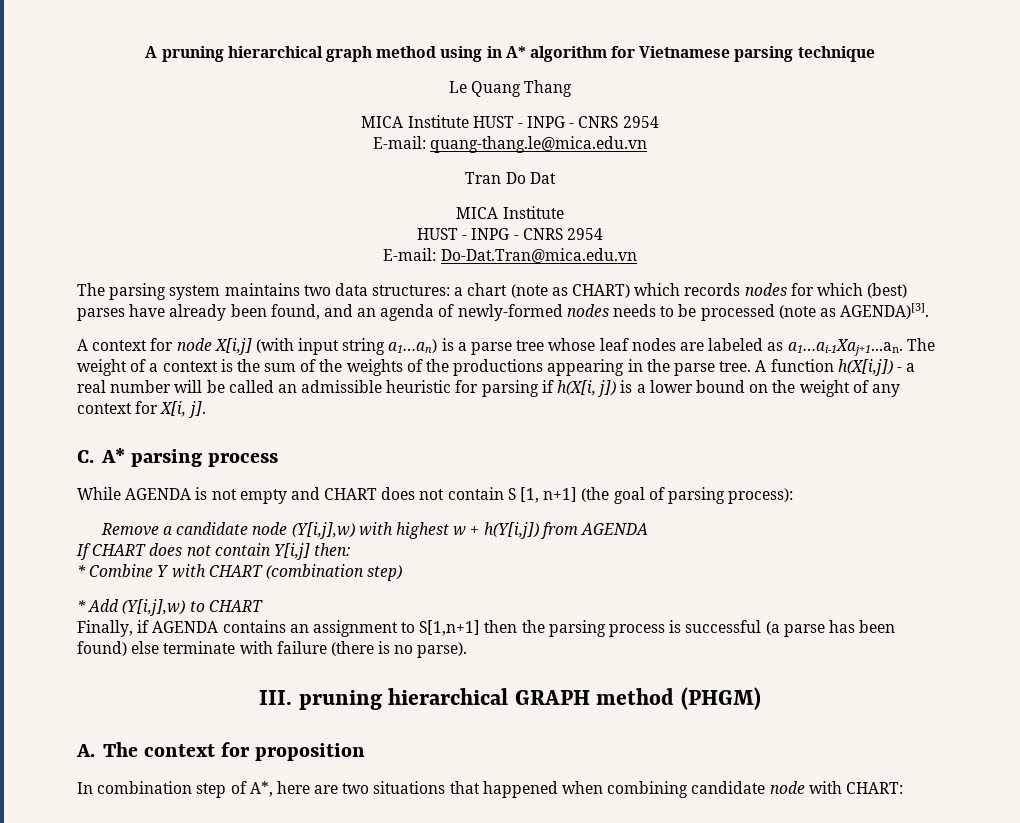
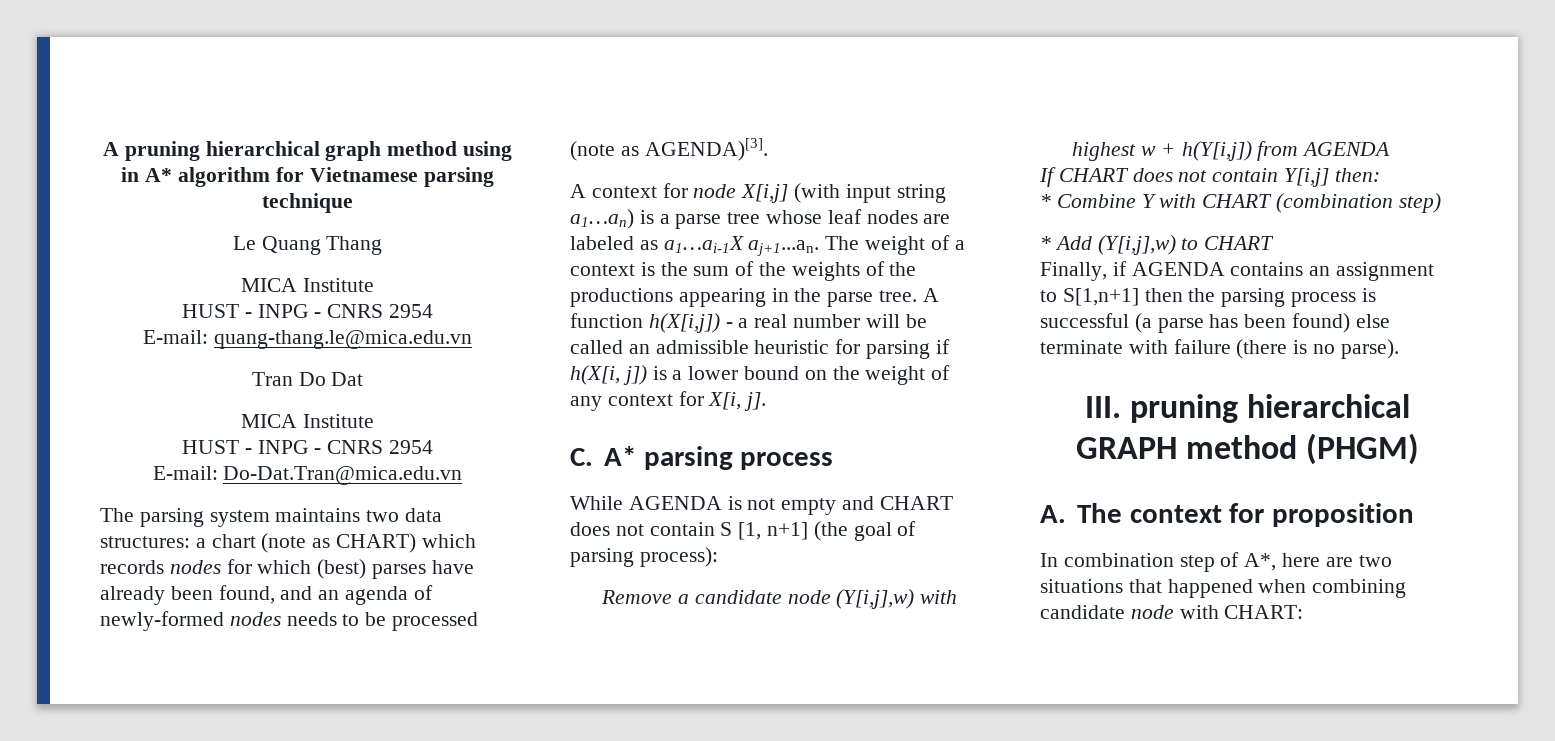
  Le Quang Thang
- MICA Institute HUST - INPG - CNRS 2954
+ MICA Institute
+ HUST - INPG - CNRS 2954
- A context for node X[i,j] (with input string a1…an) is a parse tree whose leaf nodes are labeled as a1…ai-1Xaj+1...an. The weight of a context is the sum of the weights of the productions appearing in the parse tree.
+ A context for node X[i,j] (with input string a1…an) is a parse tree whose leaf nodes are labeled as a1…ai-1X aj+1...an. The weight of a context is the sum of the weights of the productions appearing in the parse tree.

